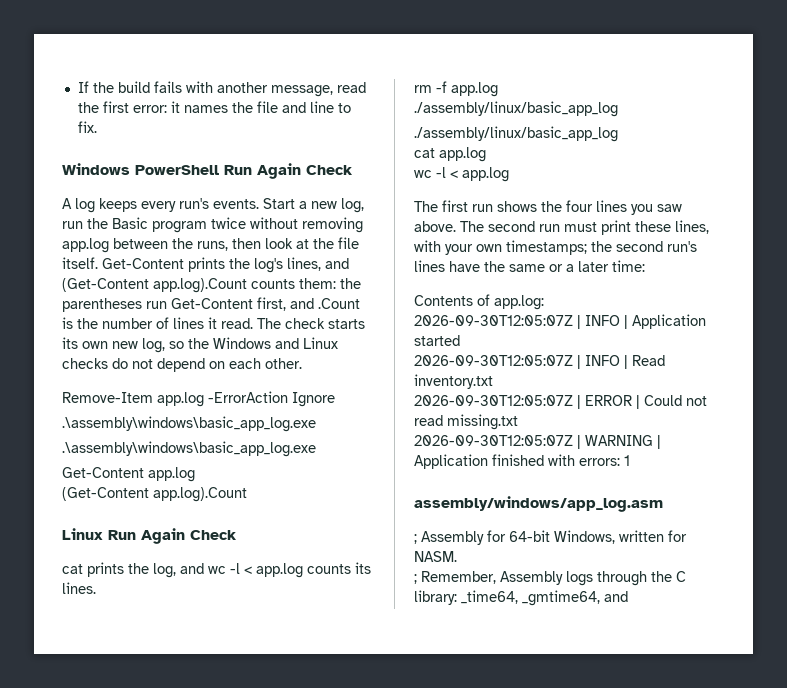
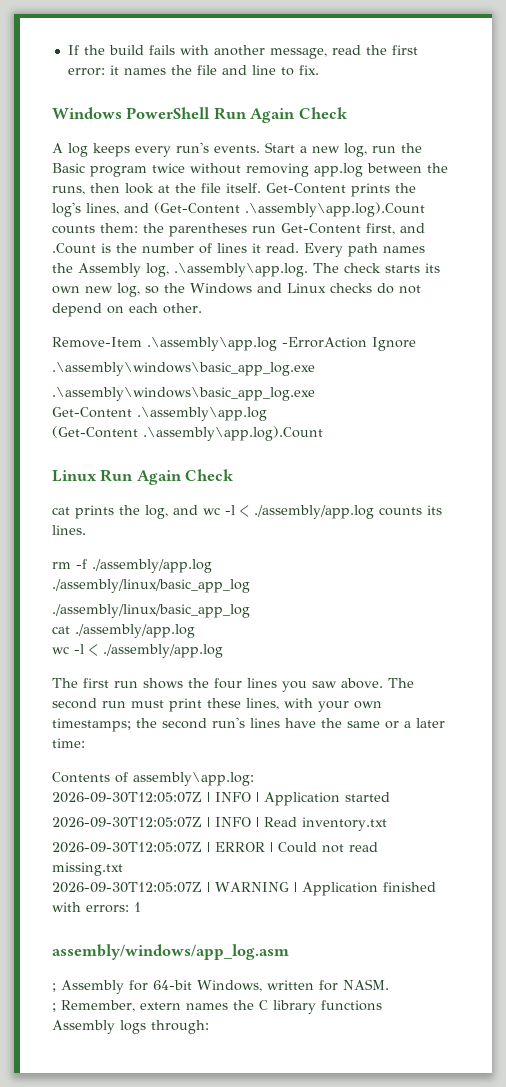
- Get-Content prints the log's lines, and (Get-Content app.log).Count counts them: the parentheses run Get-Content first, and .Count is the number of lines it read.
+ Get-Content prints the log's lines, and (Get-Content .\assembly\app.log).Count counts them: the parentheses run Get-Content first, and .Count is the number of lines it read.
- The check starts its own new log, so the Windows and Linux checks do not depend on each other.
+ Every path names the Assembly log, .\assembly\app.log. The check starts its own new log, so the Windows and Linux checks do not depend on each other.
- Remove-Item app.log -ErrorAction Ignore
+ Remove-Item .\assembly\app.log -ErrorAction Ignore
- Get-Content app.log
- (Get-Content app.log).Count
+ Get-Content .\assembly\app.log
+ (Get-Content .\assembly\app.log).Count
- cat prints the log, and wc -l < app.log counts its lines.
+ cat prints the log, and wc -l < ./assembly/app.log counts its lines.
- rm -f app.log
+ rm -f ./assembly/app.log
- cat app.log
- wc -l < app.log
+ cat ./assembly/app.log
+ wc -l < ./assembly/app.log
- Contents of app.log:
+ Contents of assembly\app.log:
- ; Remember, Assembly logs through the C library: _time64, _gmtime64, and
+ ; Remember, extern names the C library functions Assembly logs through:

